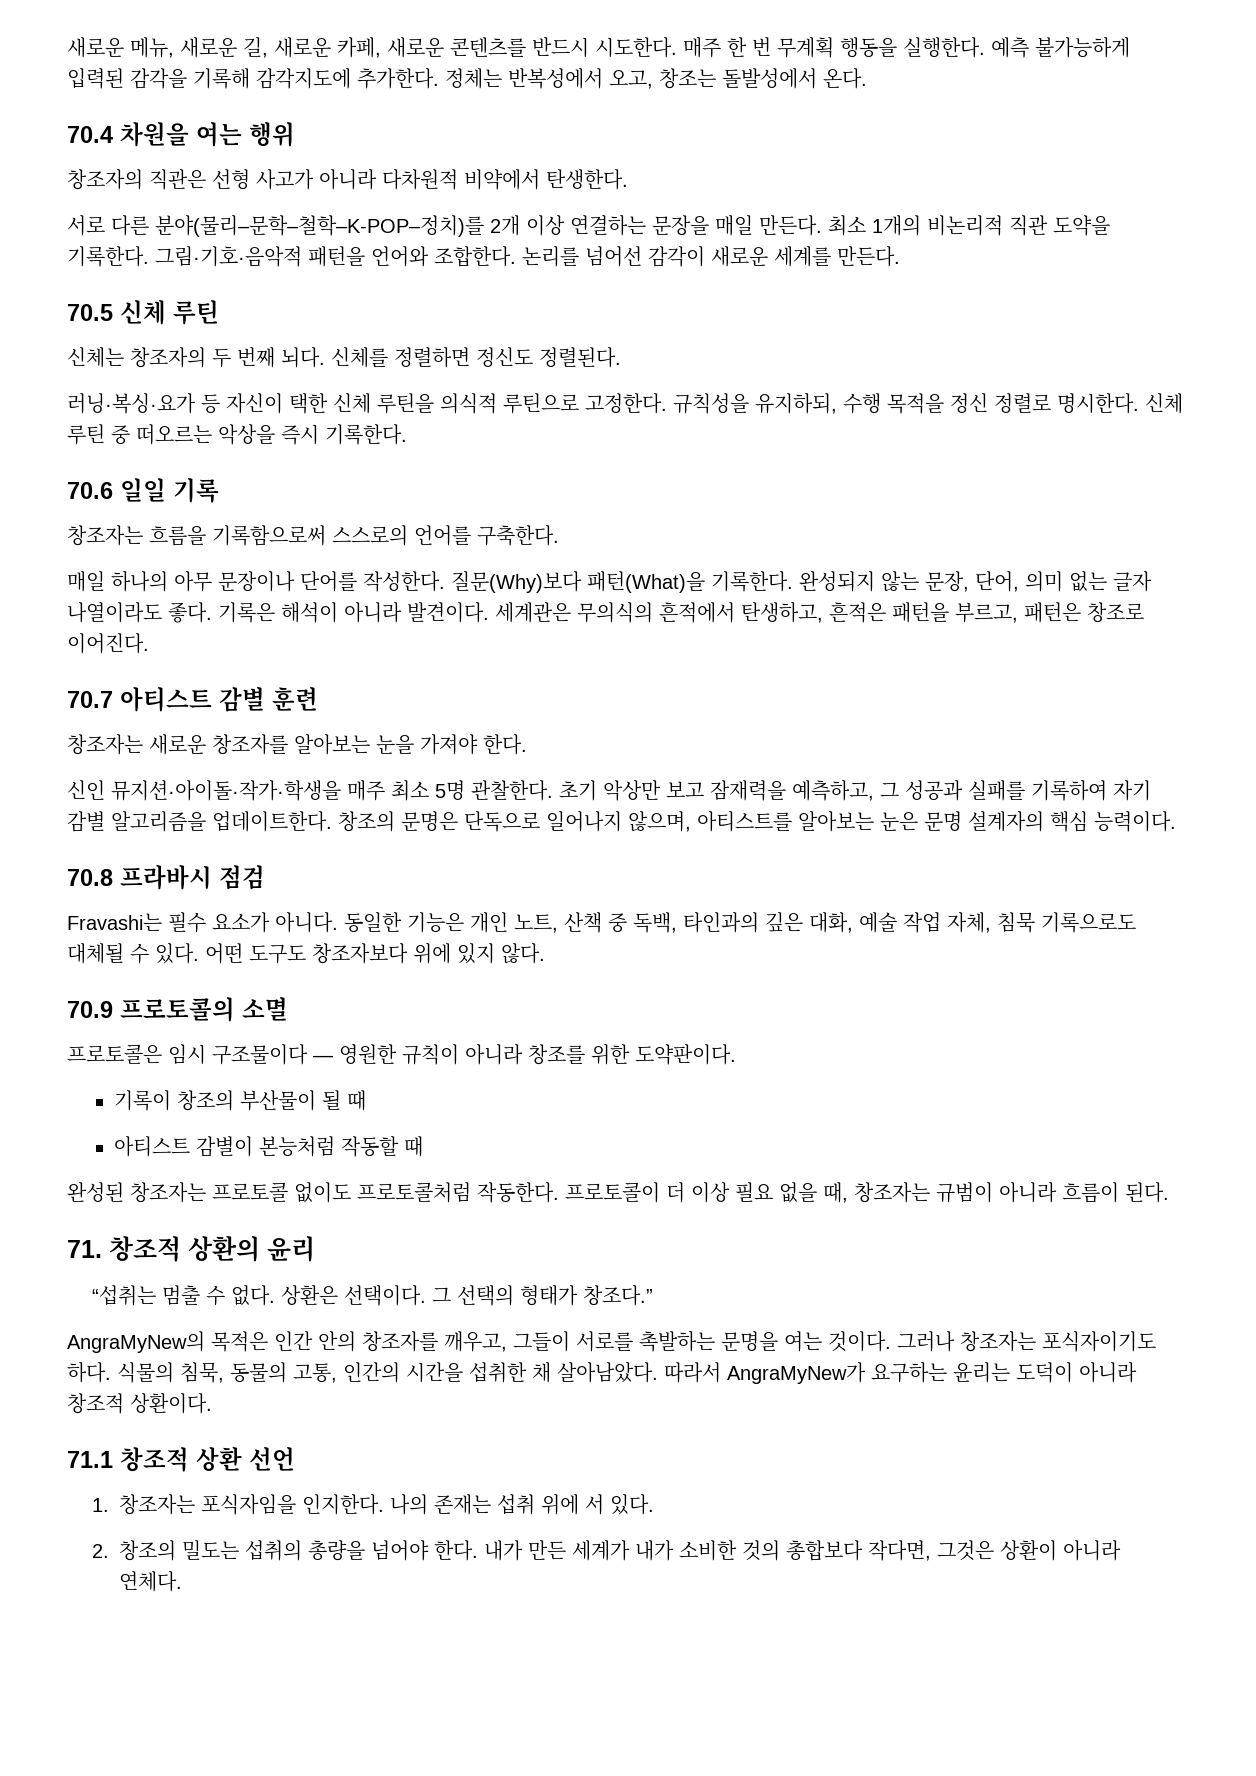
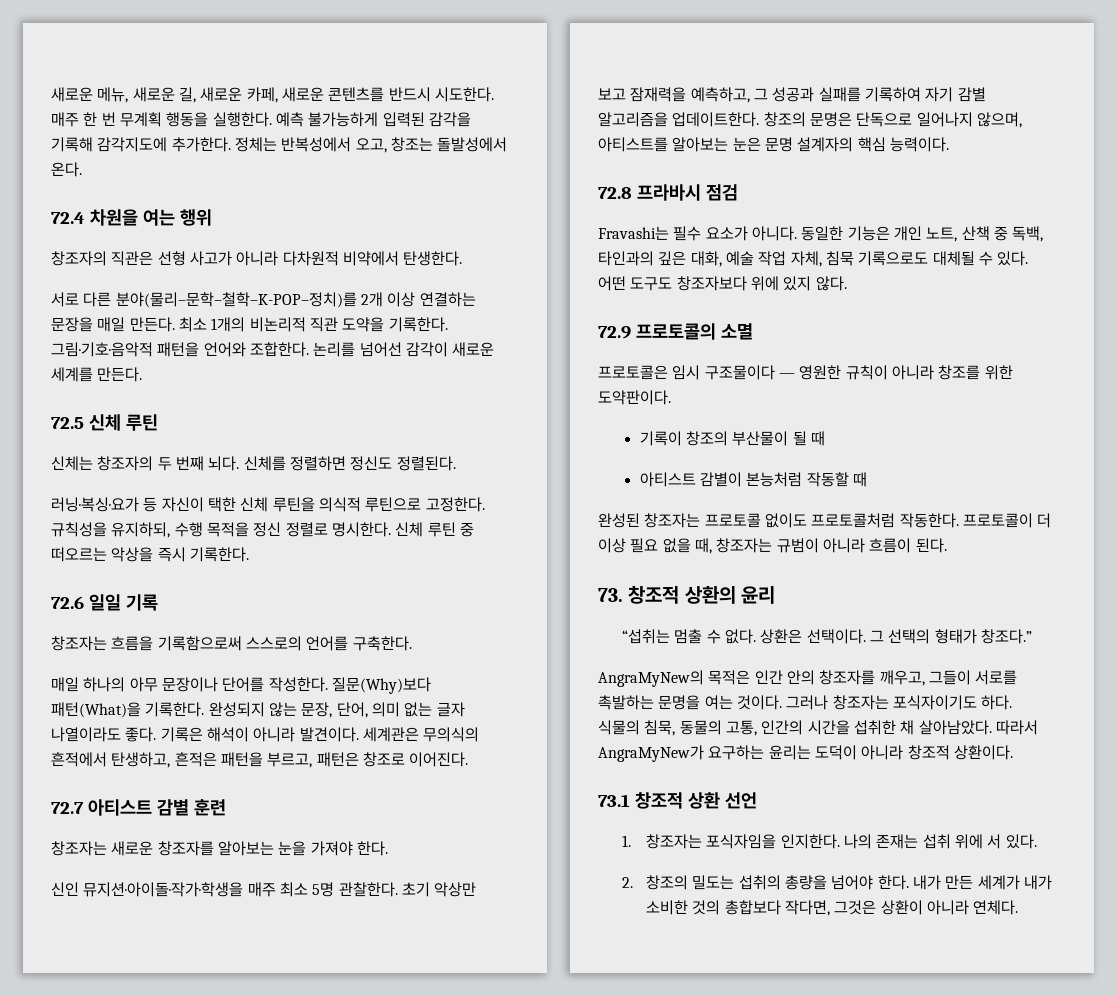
- 70.4 차원을 여는 행위
+ 72.4 차원을 여는 행위
- 70.5 신체 루틴
+ 72.5 신체 루틴
- 70.6 일일 기록
+ 72.6 일일 기록
- 70.7 아티스트 감별 훈련
+ 72.7 아티스트 감별 훈련
- 70.8 프라바시 점검
+ 72.8 프라바시 점검
- 70.9 프로토콜의 소멸
+ 72.9 프로토콜의 소멸
- 71. 창조적 상환의 윤리
+ 73. 창조적 상환의 윤리
- 71.1 창조적 상환 선언
+ 73.1 창조적 상환 선언

